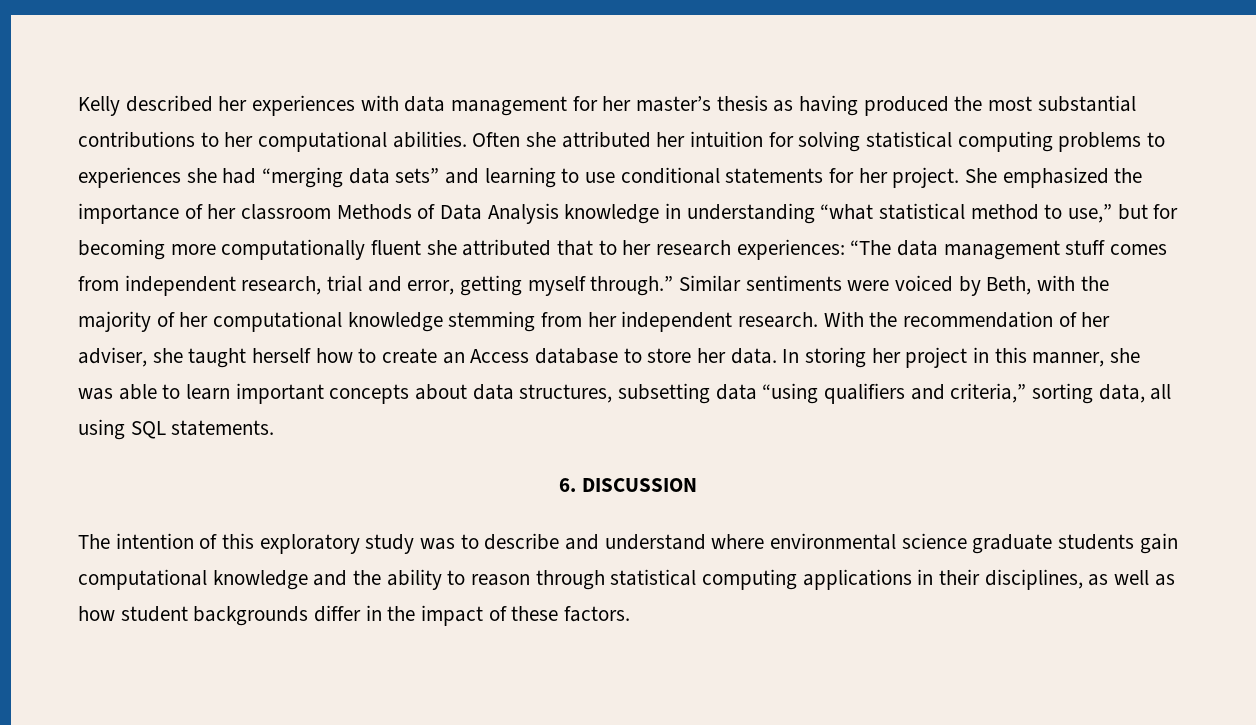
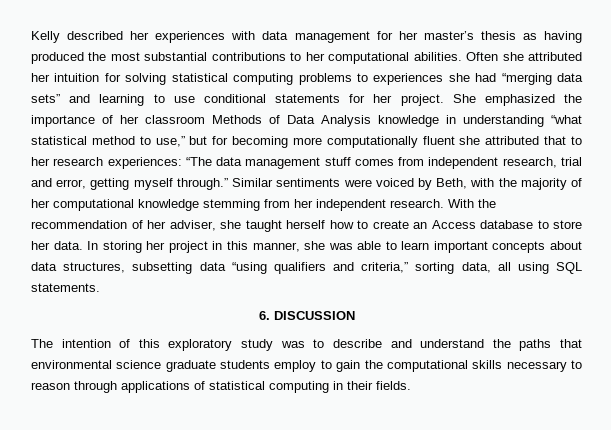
- The intention of this exploratory study was to describe and understand where environmental science graduate students gain computational knowledge and the ability to reason through statistical computing applications in their disciplines, as well as how student backgrounds differ in the impact of these factors.
+ The intention of this exploratory study was to describe and understand the paths that environmental science graduate students employ to gain the computational skills necessary to reason through applications of statistical computing in their fields.

